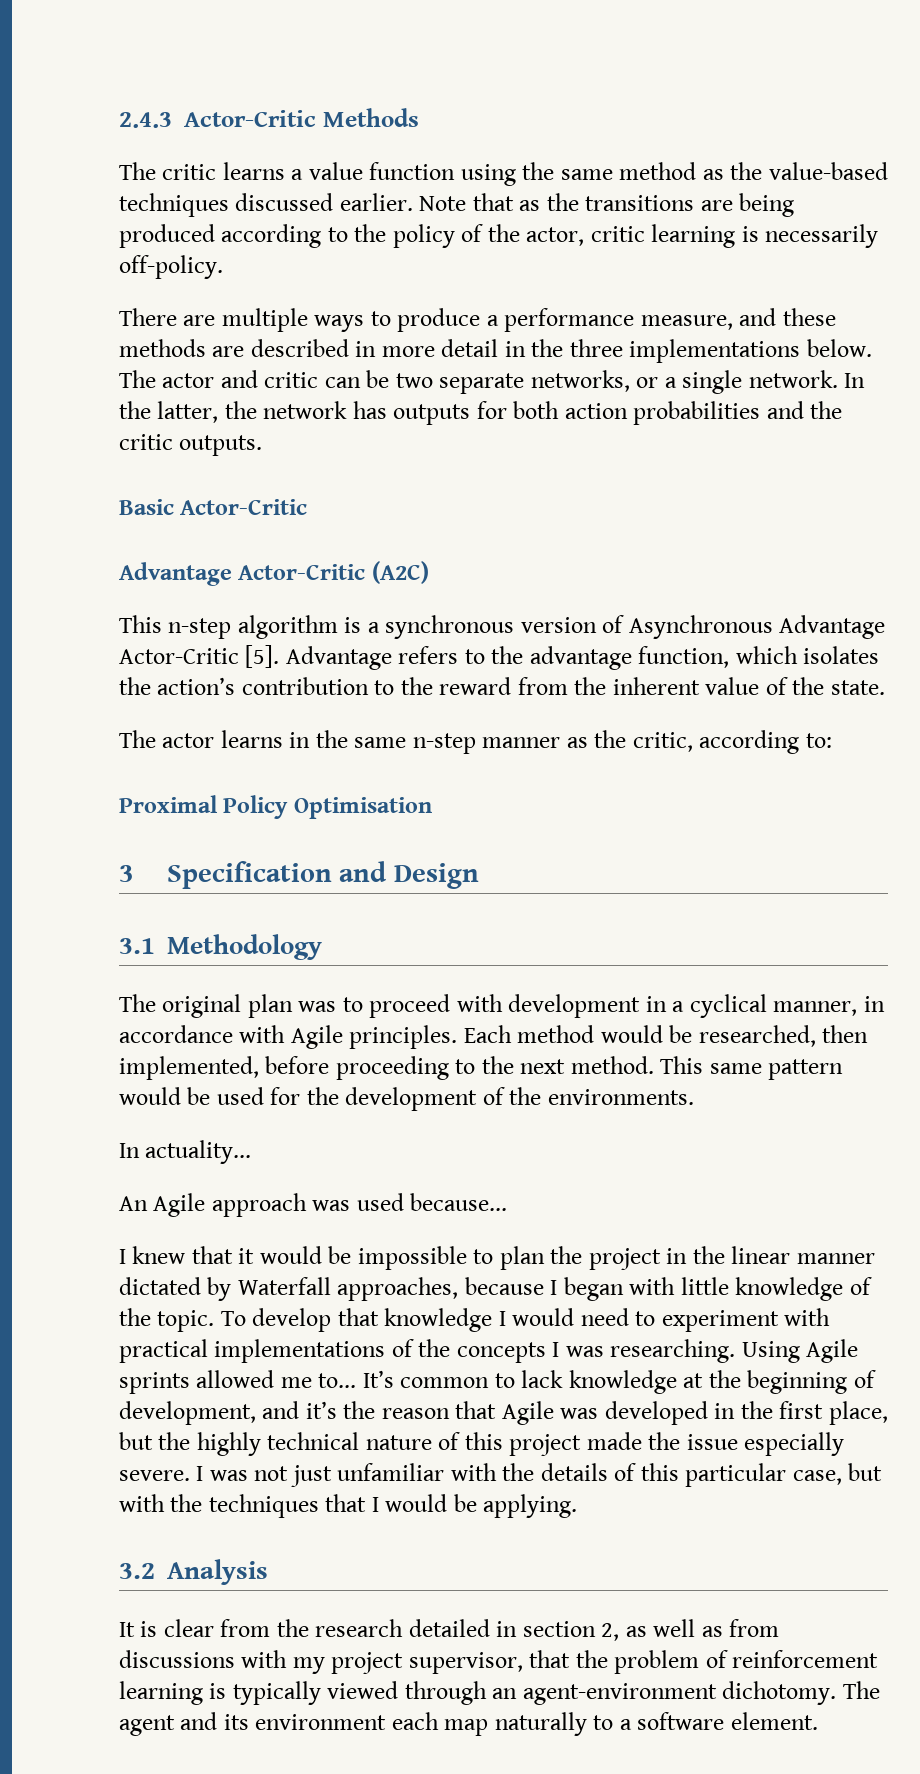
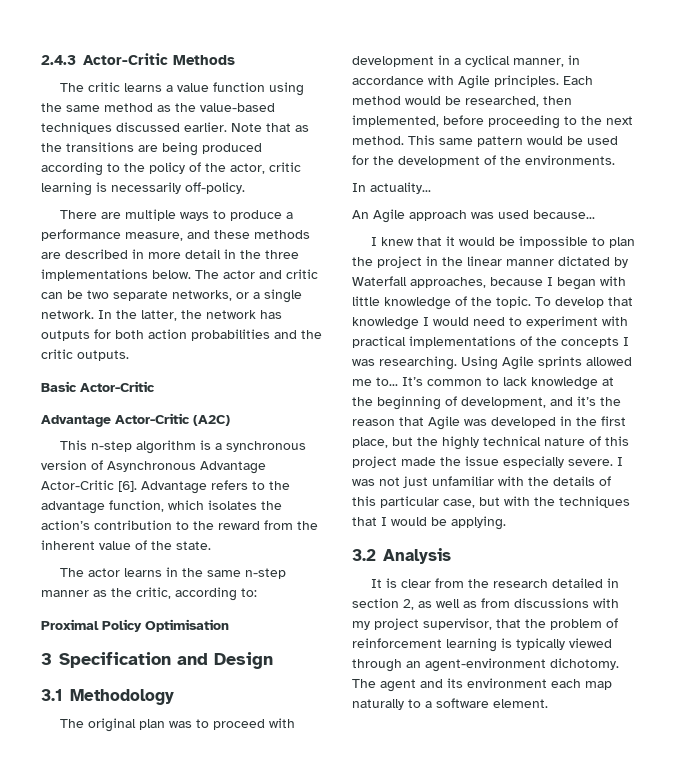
- This n-step algorithm is a synchronous version of Asynchronous Advantage Actor-Critic [5].
+ This n-step algorithm is a synchronous version of Asynchronous Advantage Actor-Critic [6].

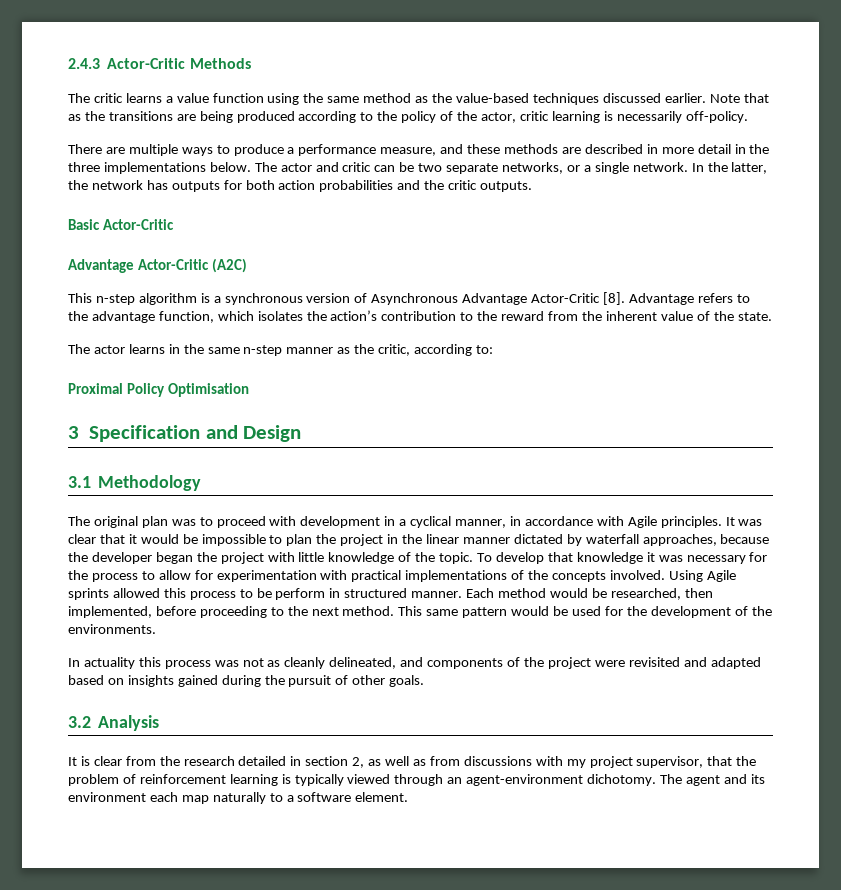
- This n-step algorithm is a synchronous version of Asynchronous Advantage Actor-Critic [6].
+ This n-step algorithm is a synchronous version of Asynchronous Advantage Actor-Critic [8].
+ It was clear that it would be impossible to plan the project in the linear manner dictated by waterfall approaches, because the developer began the project with little knowledge of the topic. To develop that knowledge it was necessary for the process to allow for experimentation with practical implementations of the concepts involved. Using Agile sprints allowed this process to be perform in structured manner.
- In actuality...
- An Agile approach was used because...
- I knew that it would be impossible to plan the project in the linear manner dictated by Waterfall approaches, because I began with little knowledge of the topic. To develop that knowledge I would need to experiment with practical implementations of the concepts I was researching. Using Agile sprints allowed me to... It’s common to lack knowledge at the beginning of development, and it’s the reason that Agile was developed in the first place, but the highly technical nature of this project made the issue especially severe. I was not just unfamiliar with the details of this particular case, but with the techniques that I would be applying.
+ In actuality this process was not as cleanly delineated, and components of the project were revisited and adapted based on insights gained during the pursuit of other goals.

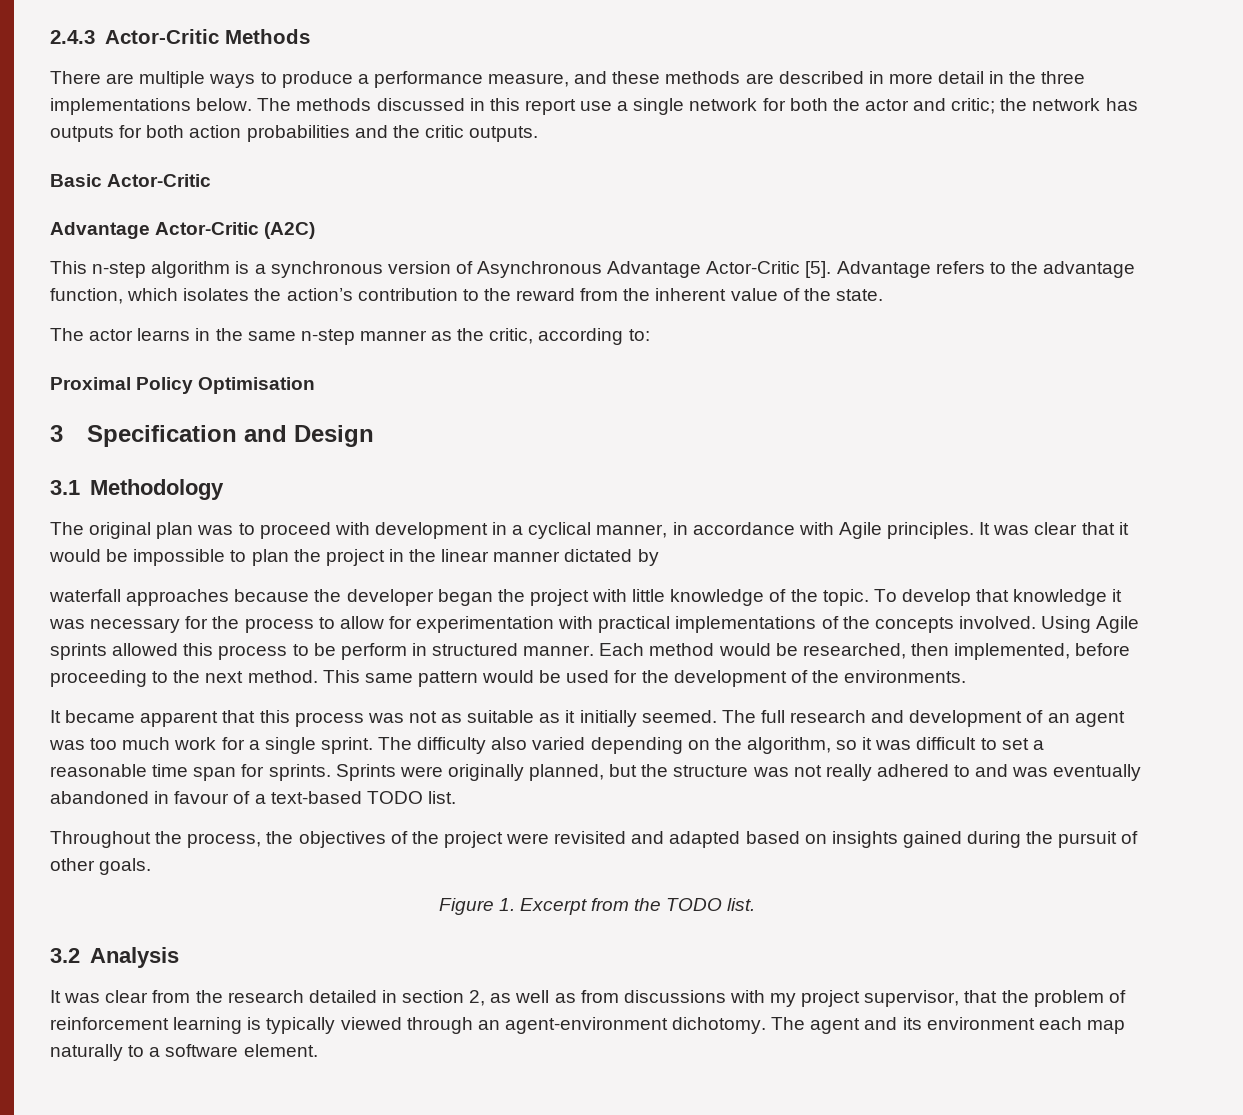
- The critic learns a value function using the same method as the value-based techniques discussed earlier. Note that as the transitions are being produced according to the policy of the actor, critic learning is necessarily off-policy.
- The actor and critic can be two separate networks, or a single network. In the latter, the network has outputs for both action probabilities and the critic outputs.
+ The methods discussed in this report use a single network for both the actor and critic; the network has outputs for both action probabilities and the critic outputs.
- This n-step algorithm is a synchronous version of Asynchronous Advantage Actor-Critic [8].
+ This n-step algorithm is a synchronous version of Asynchronous Advantage Actor-Critic [5].
- It was clear that it would be impossible to plan the project in the linear manner dictated by waterfall approaches, because the developer began the project with little knowledge of the topic.
+ It was clear that it would be impossible to plan the project in the linear manner dictated by
+ waterfall approaches because the developer began the project with little knowledge of the topic.
- In actuality this process was not as cleanly delineated, and components of the project were revisited and adapted based on insights gained during the pursuit of other goals.
+ It became apparent that this process was not as suitable as it initially seemed. The full research and development of an agent was too much work for a single sprint. The difficulty also varied depending on the algorithm, so it was difficult to set a reasonable time span for sprints. Sprints were originally planned, but the structure was not really adhered to and was eventually abandoned in favour of a text-based TODO list.
+ Throughout the process, the objectives of the project were revisited and adapted based on insights gained during the pursuit of other goals.
+ Figure 1. Excerpt from the TODO list.
- It is clear from the research detailed in section 2, as well as from discussions with my project supervisor, that the problem of reinforcement learning is typically viewed through an agent-environment dichotomy.
+ It was clear from the research detailed in section 2, as well as from discussions with my project supervisor, that the problem of reinforcement learning is typically viewed through an agent-environment dichotomy.

